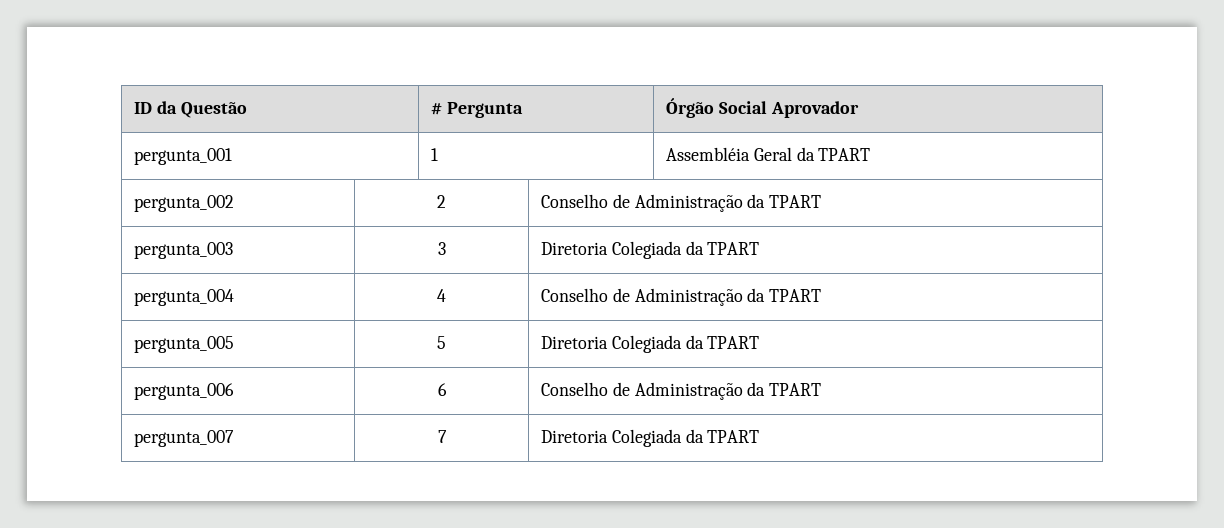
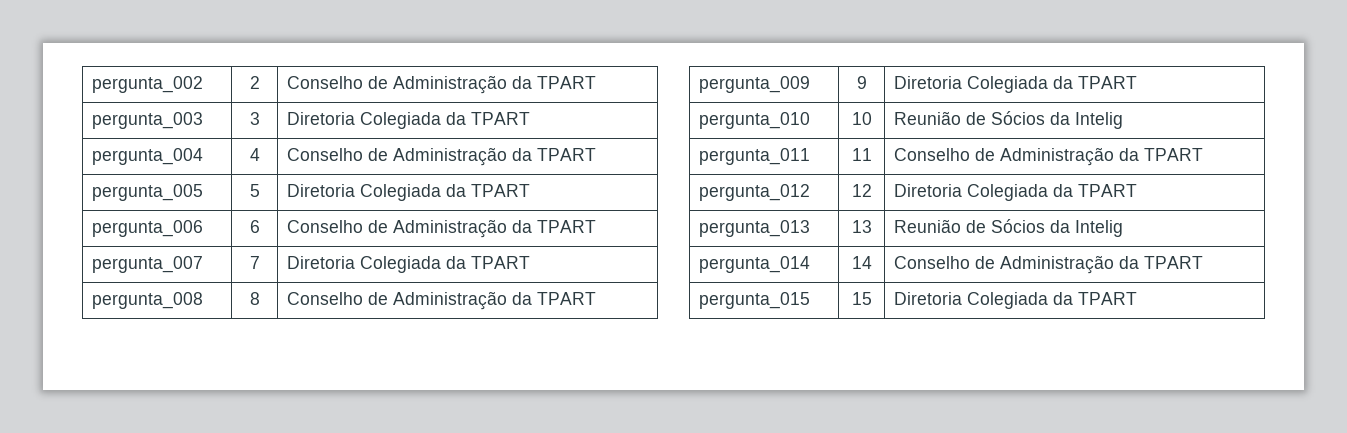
- ID da Questão | # Pergunta | Órgão Social Aprovador
- pergunta_001 | 1 | Assembléia Geral da TPART
+ pergunta_008 | 8 | Conselho de Administração da TPART
+ pergunta_009 | 9 | Diretoria Colegiada da TPART
+ pergunta_010 | 10 | Reunião de Sócios da Intelig
+ pergunta_011 | 11 | Conselho de Administração da TPART
+ pergunta_012 | 12 | Diretoria Colegiada da TPART
+ pergunta_013 | 13 | Reunião de Sócios da Intelig
+ pergunta_014 | 14 | Conselho de Administração da TPART
+ pergunta_015 | 15 | Diretoria Colegiada da TPART

